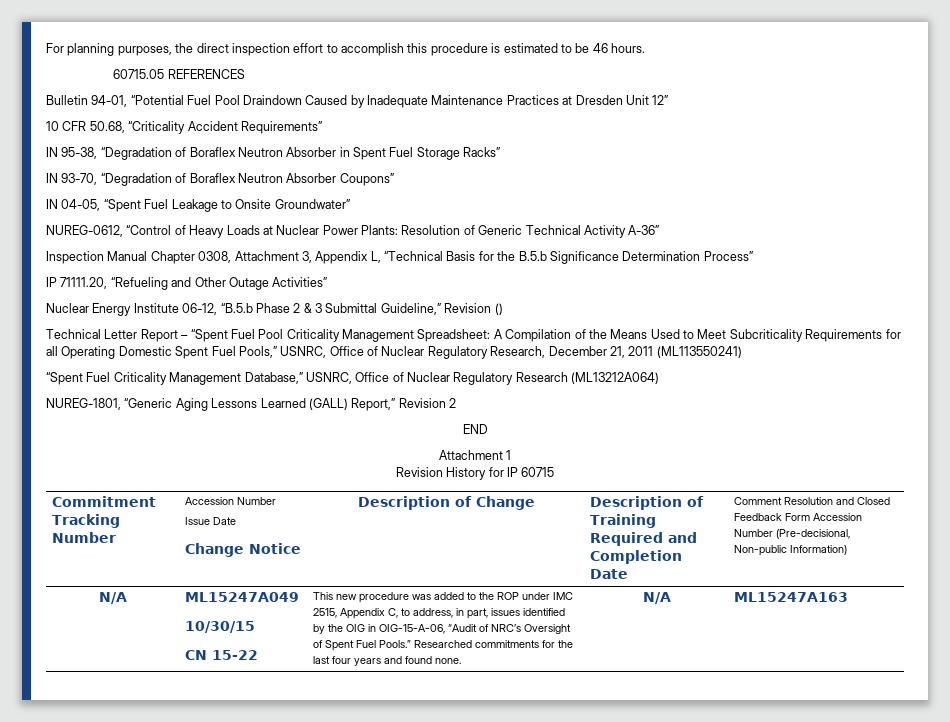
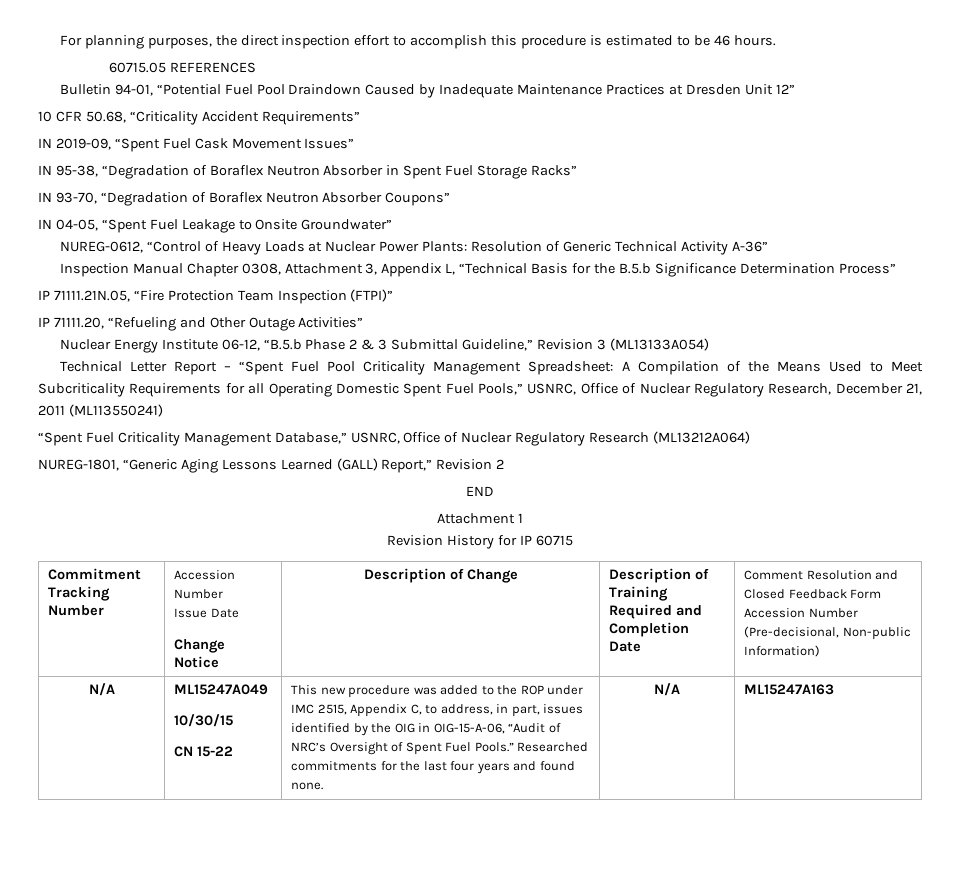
+ IN 2019-09, “Spent Fuel Cask Movement Issues”
+ IP 71111.21N.05, “Fire Protection Team Inspection (FTPI)”
- Nuclear Energy Institute 06-12, “B.5.b Phase 2 & 3 Submittal Guideline,” Revision ()
+ Nuclear Energy Institute 06-12, “B.5.b Phase 2 & 3 Submittal Guideline,” Revision 3 (ML13133A054)

